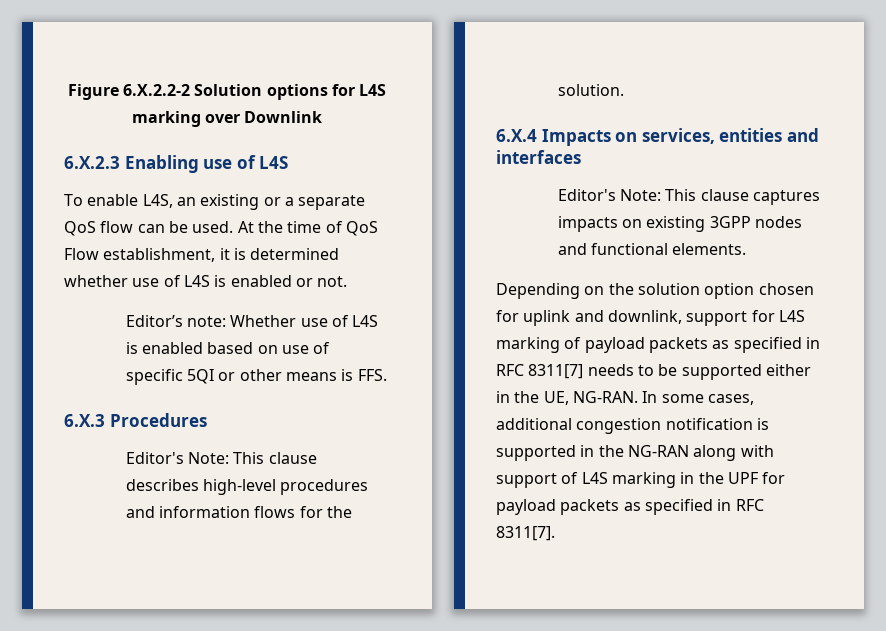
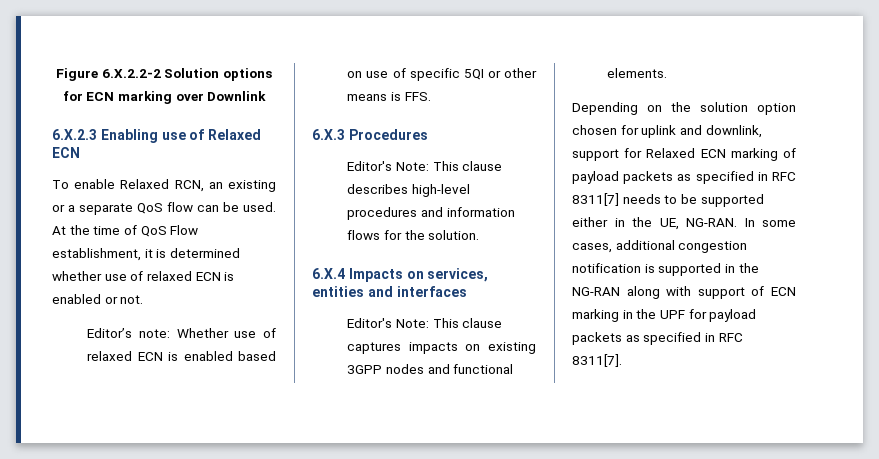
- Figure 6.X.2.2-2 Solution options for L4S marking over Downlink
+ Figure 6.X.2.2-2 Solution options for ECN marking over Downlink
- 6.X.2.3 Enabling use of L4S
+ 6.X.2.3 Enabling use of Relaxed ECN
- To enable L4S, an existing or a separate QoS flow can be used.
+ To enable Relaxed RCN, an existing or a separate QoS flow can be used.
- At the time of QoS Flow establishment, it is determined whether use of L4S is enabled or not.
+ At the time of QoS Flow establishment, it is determined whether use of relaxed ECN is enabled or not.
- Editor’s note: Whether use of L4S is enabled based on use of specific 5QI or other means is FFS.
+ Editor’s note: Whether use of relaxed ECN is enabled based on use of specific 5QI or other means is FFS.
- Depending on the solution option chosen for uplink and downlink, support for L4S marking of payload packets as specified in RFC 8311[7] needs to be supported either in the UE, NG-RAN.
+ Depending on the solution option chosen for uplink and downlink, support for Relaxed ECN marking of payload packets as specified in RFC 8311[7] needs to be supported either in the UE, NG-RAN.
- In some cases, additional congestion notification is supported in the NG-RAN along with support of L4S marking in the UPF for payload packets as specified in RFC 8311[7].
+ In some cases, additional congestion notification is supported in the NG-RAN along with support of ECN marking in the UPF for payload packets as specified in RFC 8311[7].

